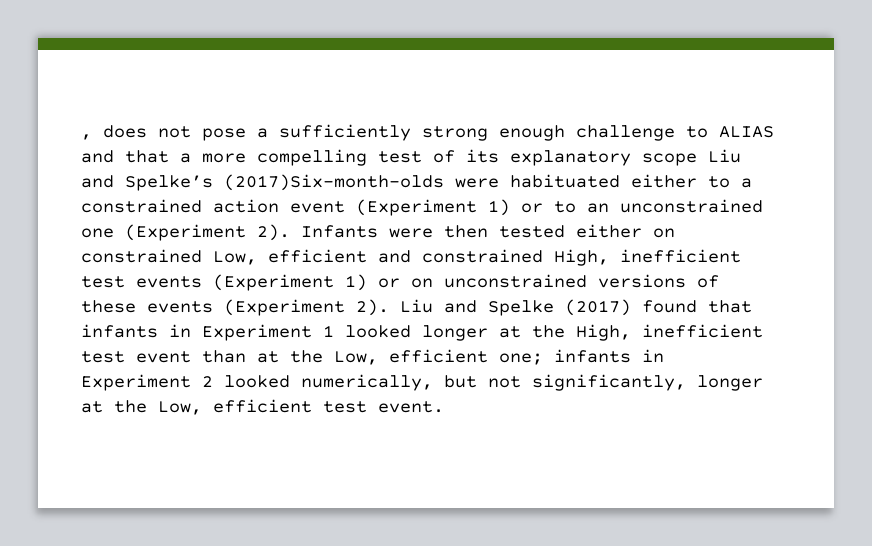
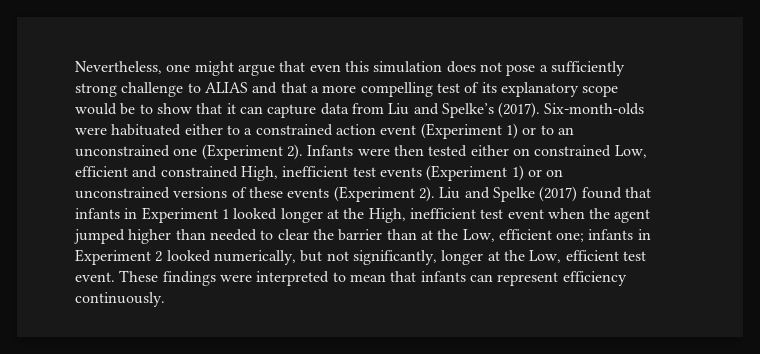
- , does not pose a sufficiently strong enough challenge to ALIAS and that a more compelling test of its explanatory scope Liu and Spelke’s (2017)Six-month-olds were habituated either to a constrained action event (Experiment 1) or to an unconstrained one (Experiment 2).
+ Nevertheless, one might argue that even this simulation does not pose a sufficiently strong challenge to ALIAS and that a more compelling test of its explanatory scope would be to show that it can capture data from Liu and Spelke’s (2017). Six-month-olds were habituated either to a constrained action event (Experiment 1) or to an unconstrained one (Experiment 2).
- Liu and Spelke (2017) found that infants in Experiment 1 looked longer at the High, inefficient test event than at the Low, efficient one; infants in Experiment 2 looked numerically, but not significantly, longer at the Low, efficient test event.
+ Liu and Spelke (2017) found that infants in Experiment 1 looked longer at the High, inefficient test event when the agent jumped higher than needed to clear the barrier than at the Low, efficient one; infants in Experiment 2 looked numerically, but not significantly, longer at the Low, efficient test event.
+ These findings were interpreted to mean that infants can represent efficiency continuously.

